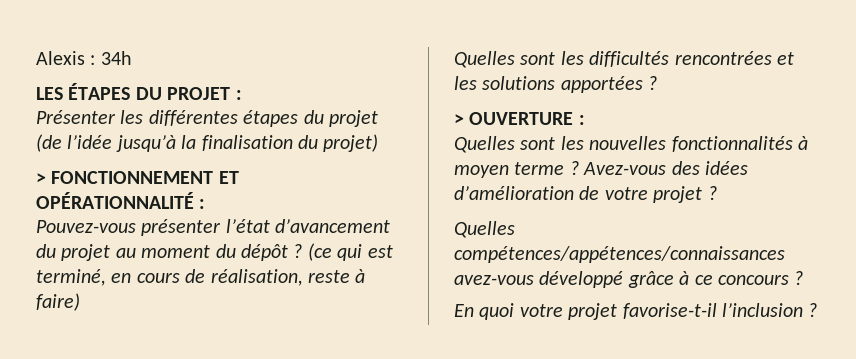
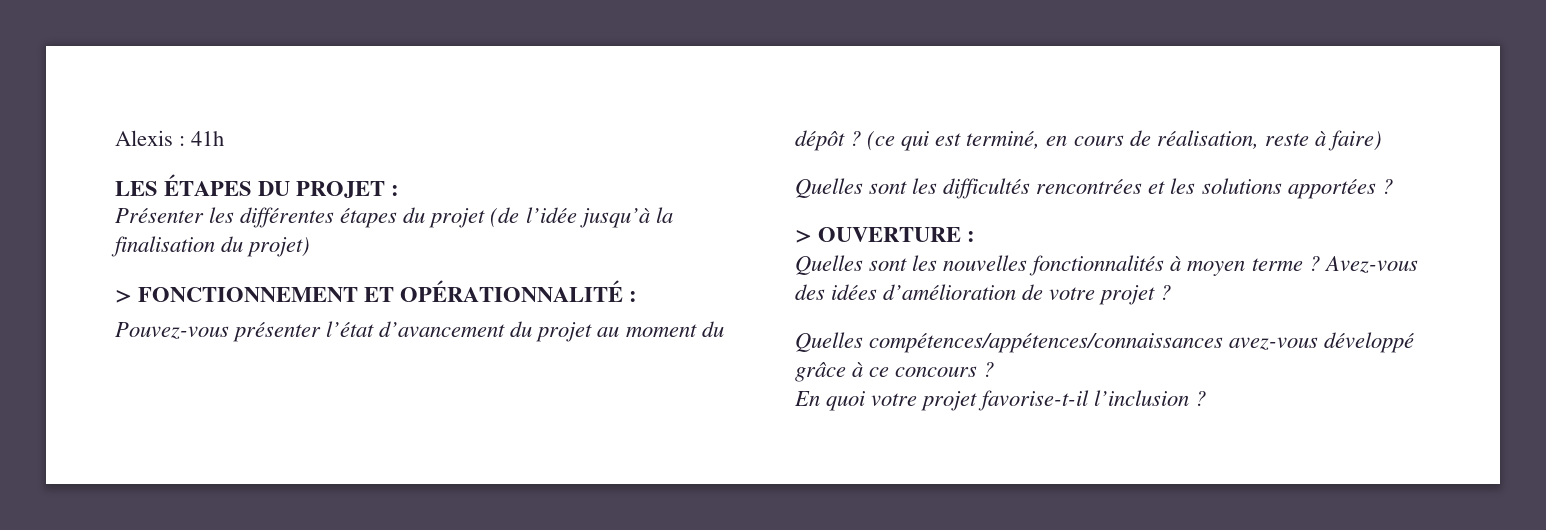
- Alexis : 34h
+ Alexis : 41h

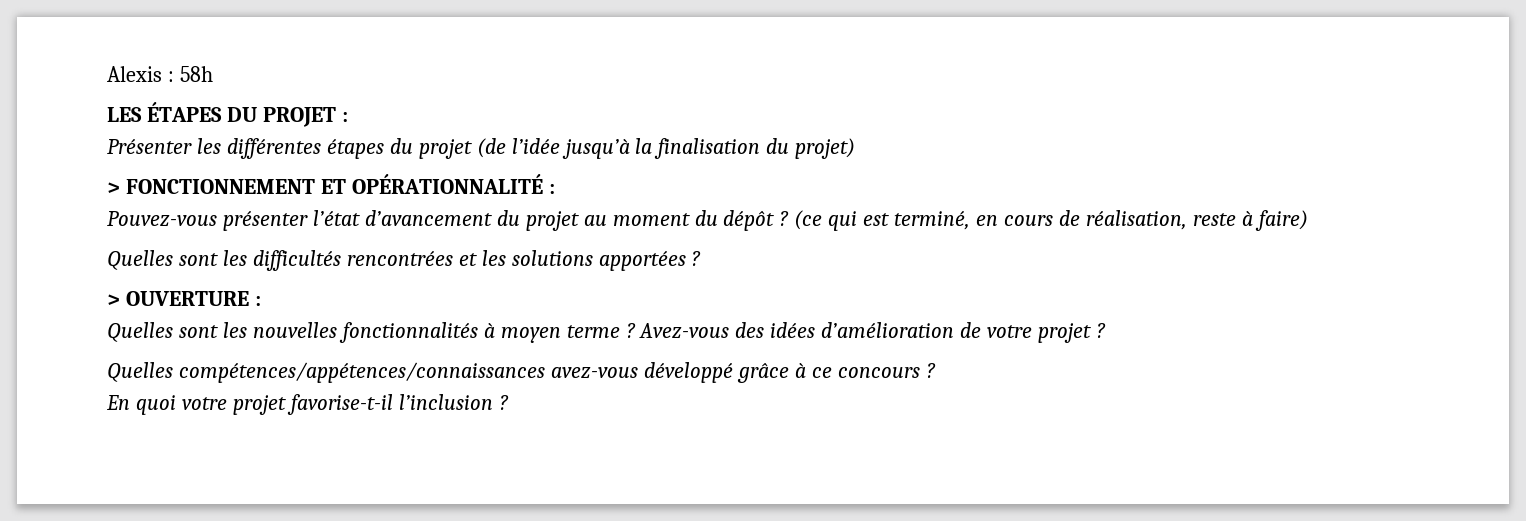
- Alexis : 41h
+ Alexis : 58h

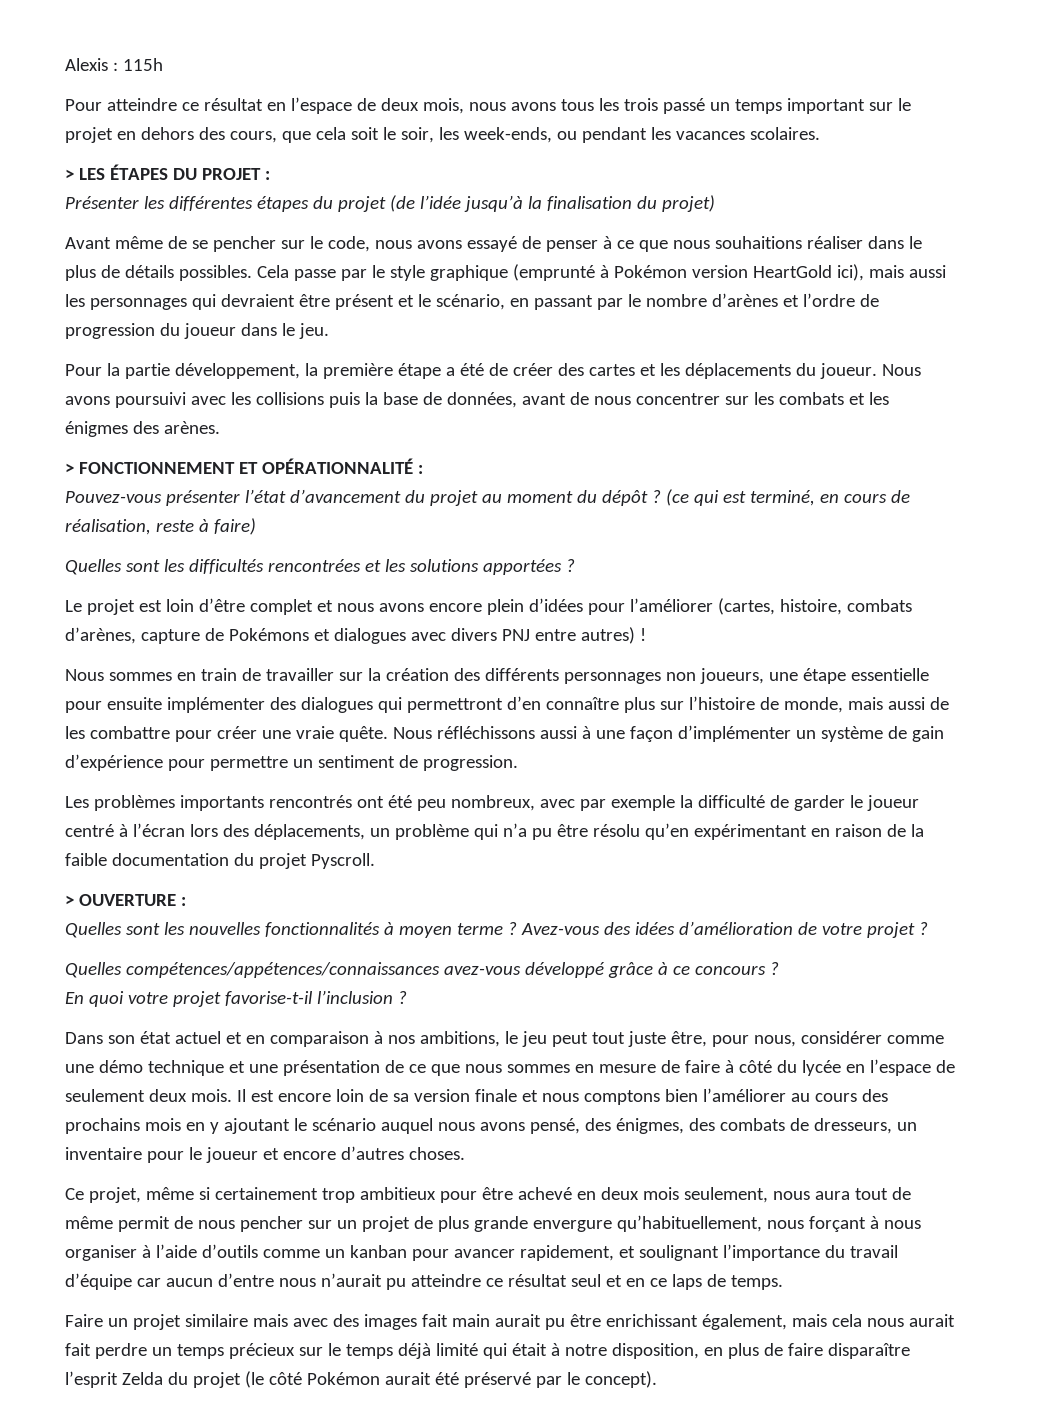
- Alexis : 58h
- LES ÉTAPES DU PROJET :
+ Alexis : 115h
+ Pour atteindre ce résultat en l’espace de deux mois, nous avons tous les trois passé un temps important sur le projet en dehors des cours, que cela soit le soir, les week-ends, ou pendant les vacances scolaires.
+ > LES ÉTAPES DU PROJET :
+ Avant même de se pencher sur le code, nous avons essayé de penser à ce que nous souhaitions réaliser dans le plus de détails possibles. Cela passe par le style graphique (emprunté à Pokémon version HeartGold ici), mais aussi les personnages qui devraient être présent et le scénario, en passant par le nombre d’arènes et l’ordre de progression du joueur dans le jeu.
+ Pour la partie développement, la première étape a été de créer des cartes et les déplacements du joueur. Nous avons poursuivi avec les collisions puis la base de données, avant de nous concentrer sur les combats et les énigmes des arènes.
+ Le projet est loin d’être complet et nous avons encore plein d’idées pour l’améliorer (cartes, histoire, combats d’arènes, capture de Pokémons et dialogues avec divers PNJ entre autres) !
+ Nous sommes en train de travailler sur la création des différents personnages non joueurs, une étape essentielle pour ensuite implémenter des dialogues qui permettront d’en connaître plus sur l’histoire de monde, mais aussi de les combattre pour créer une vraie quête. Nous réfléchissons aussi à une façon d’implémenter un système de gain d’expérience pour permettre un sentiment de progression.
+ Les problèmes importants rencontrés ont été peu nombreux, avec par exemple la difficulté de garder le joueur centré à l’écran lors des déplacements, un problème qui n’a pu être résolu qu’en expérimentant en raison de la faible documentation du projet Pyscroll.
+ Dans son état actuel et en comparaison à nos ambitions, le jeu peut tout juste être, pour nous, considérer comme une démo technique et une présentation de ce que nous sommes en mesure de faire à côté du lycée en l’espace de seulement deux mois. Il est encore loin de sa version finale et nous comptons bien l’améliorer au cours des prochains mois en y ajoutant le scénario auquel nous avons pensé, des énigmes, des combats de dresseurs, un inventaire pour le joueur et encore d’autres choses.
+ Ce projet, même si certainement trop ambitieux pour être achevé en deux mois seulement, nous aura tout de même permit de nous pencher sur un projet de plus grande envergure qu’habituellement, nous forçant à nous organiser à l’aide d’outils comme un kanban pour avancer rapidement, et soulignant l’importance du travail d’équipe car aucun d’entre nous n’aurait pu atteindre ce résultat seul et en ce laps de temps.
+ Faire un projet similaire mais avec des images fait main aurait pu être enrichissant également, mais cela nous aurait fait perdre un temps précieux sur le temps déjà limité qui était à notre disposition, en plus de faire disparaître l’esprit Zelda du projet (le côté Pokémon aurait été préservé par le concept).

